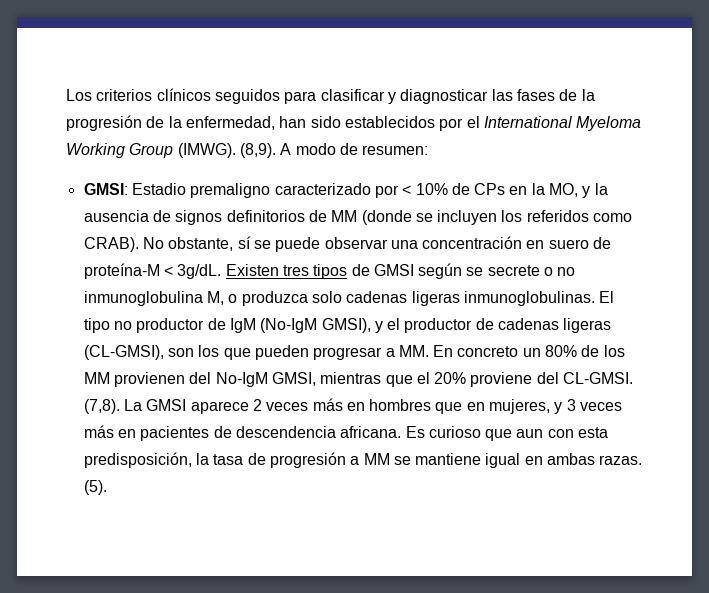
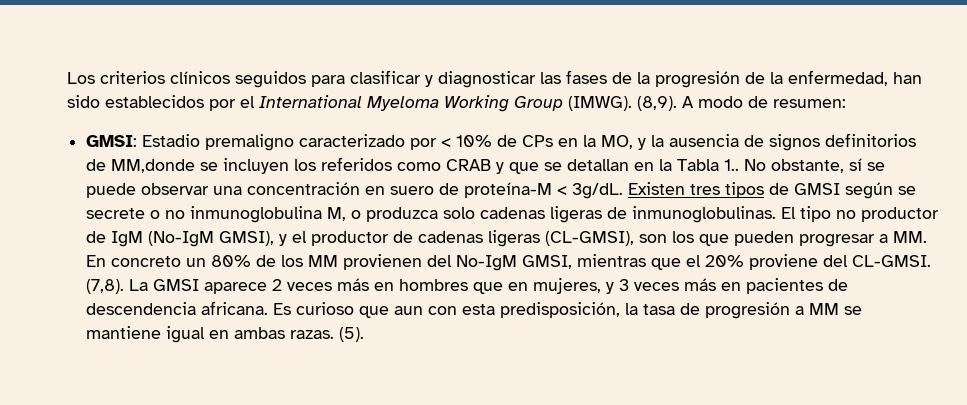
- GMSI: Estadio premaligno caracterizado por < 10% de CPs en la MO, y la ausencia de signos definitorios de MM (donde se incluyen los referidos como CRAB).
+ GMSI: Estadio premaligno caracterizado por < 10% de CPs en la MO, y la ausencia de signos definitorios de MM,donde se incluyen los referidos como CRAB y que se detallan en la Tabla 1..
- Existen tres tipos de GMSI según se secrete o no inmunoglobulina M, o produzca solo cadenas ligeras inmunoglobulinas.
+ Existen tres tipos de GMSI según se secrete o no inmunoglobulina M, o produzca solo cadenas ligeras de inmunoglobulinas.

